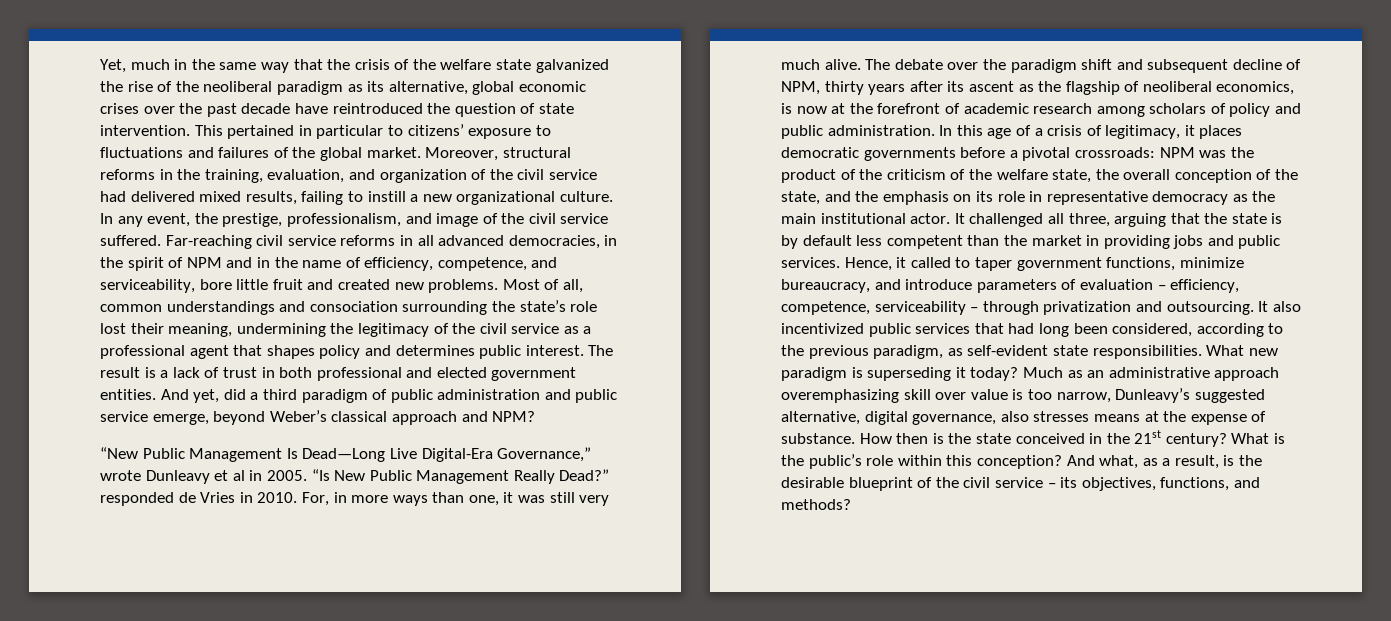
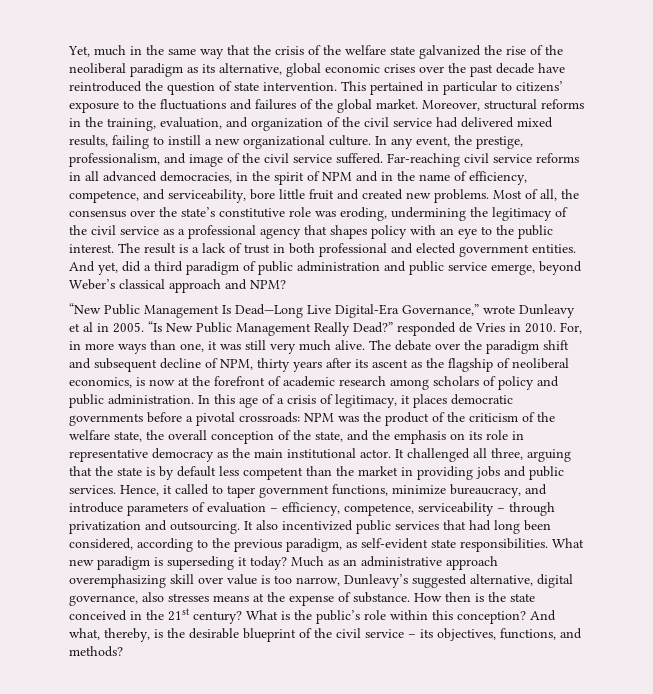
- This pertained in particular to citizens’ exposure to fluctuations and failures of the global market.
+ This pertained in particular to citizens’ exposure to the fluctuations and failures of the global market.
- Most of all, common understandings and consociation surrounding the state’s role lost their meaning, undermining the legitimacy of the civil service as a professional agent that shapes policy and determines public interest.
+ Most of all, the consensus over the state’s constitutive role was eroding, undermining the legitimacy of the civil service as a professional agency that shapes policy with an eye to the public interest.
- And what, as a result, is the desirable blueprint of the civil service – its objectives, functions, and methods?
+ And what, thereby, is the desirable blueprint of the civil service – its objectives, functions, and methods?

